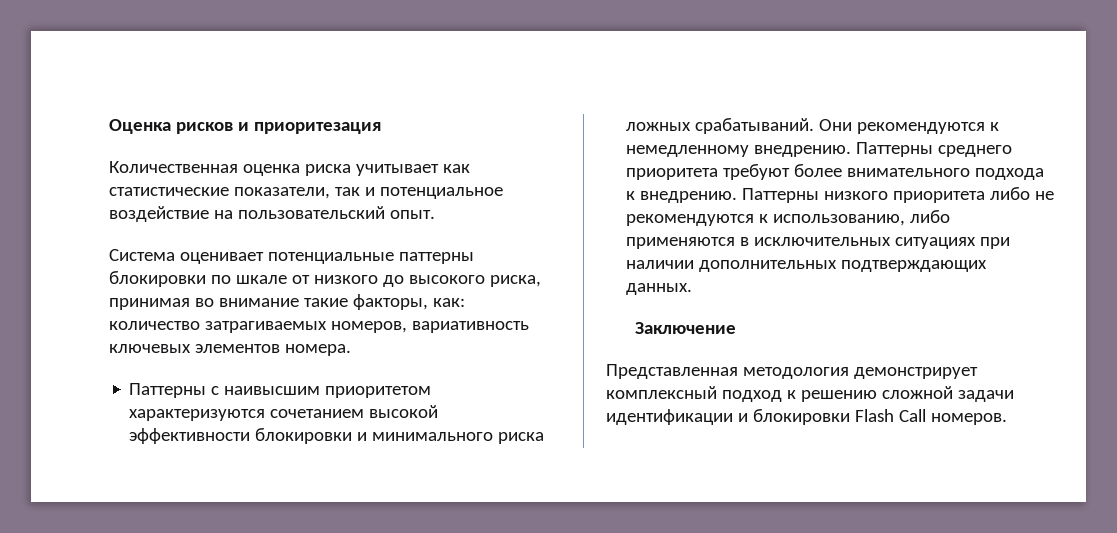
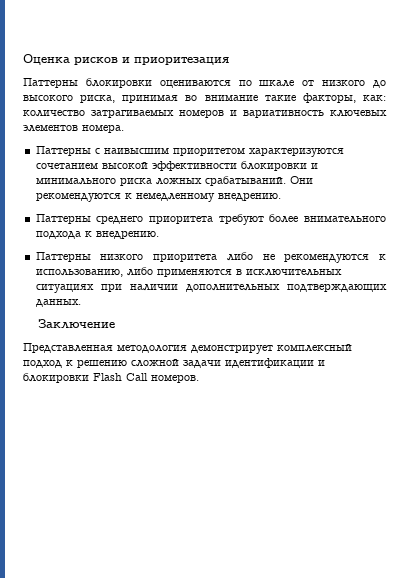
- Количественная оценка риска учитывает как статистические показатели, так и потенциальное воздействие на пользовательский опыт.
- Система оценивает потенциальные паттерны блокировки по шкале от низкого до высокого риска, принимая во внимание такие факторы, как: количество затрагиваемых номеров, вариативность ключевых элементов номера.
+ Паттерны блокировки оцениваются по шкале от низкого до высокого риска, принимая во внимание такие факторы, как: количество затрагиваемых номеров и вариативность ключевых элементов номера.
- Они рекомендуются к немедленному внедрению. Паттерны среднего приоритета требуют более внимательного подхода к внедрению. Паттерны низкого приоритета либо не рекомендуются к использованию, либо применяются в исключительных ситуациях при наличии дополнительных подтверждающих данных.
+ Они рекомендуются к немедленному внедрению.
+ Паттерны среднего приоритета требуют более внимательного подхода к внедрению.
+ Паттерны низкого приоритета либо не рекомендуются к использованию, либо применяются в исключительных ситуациях при наличии дополнительных подтверждающих данных.

